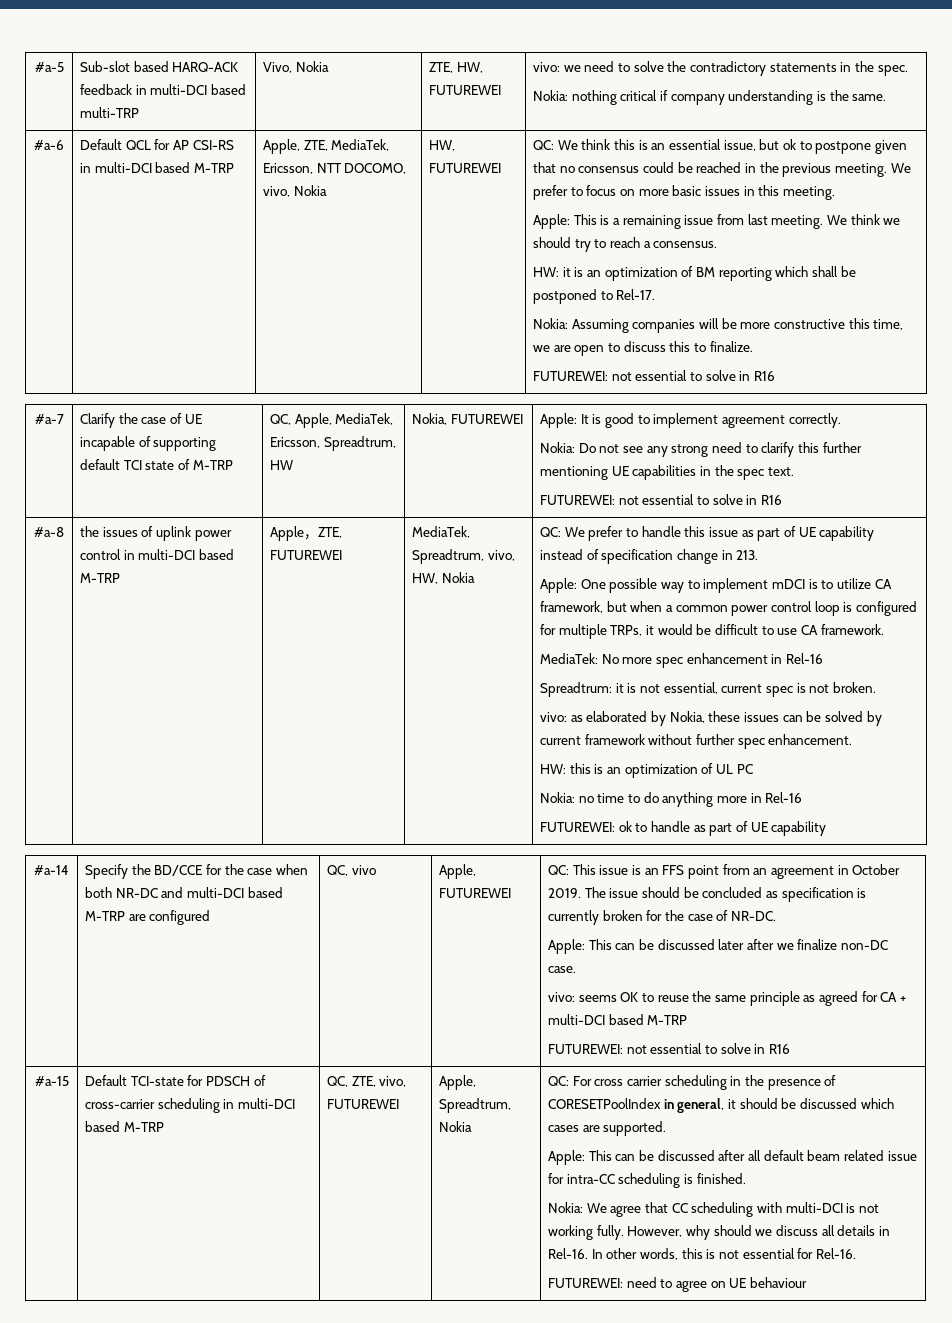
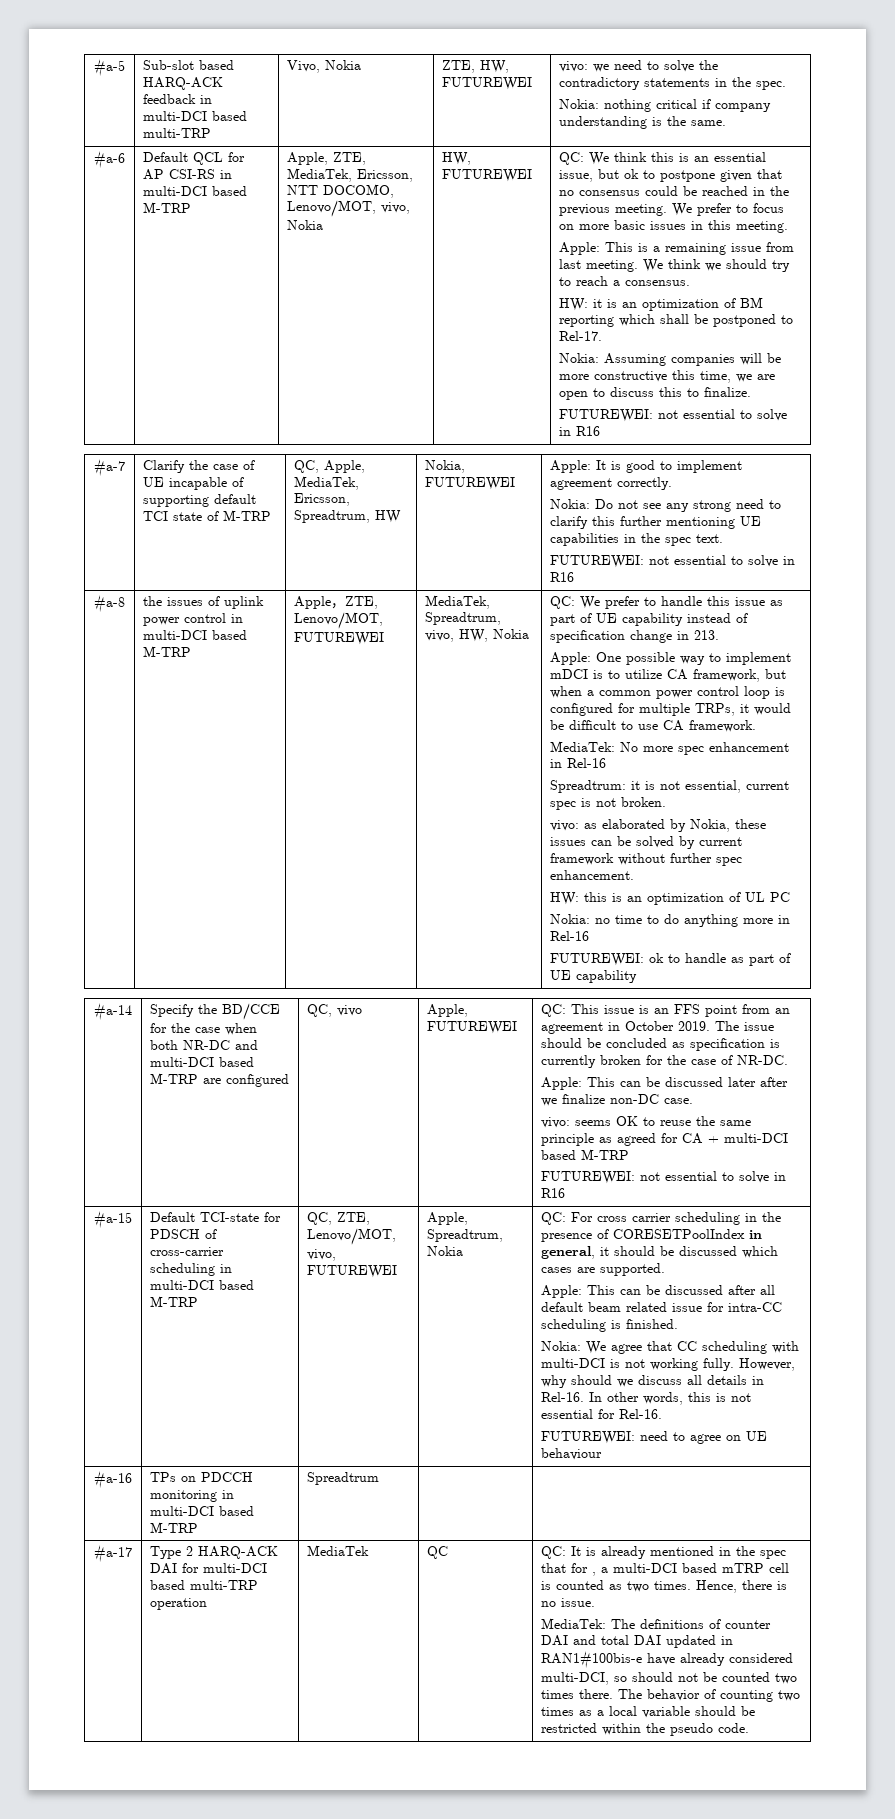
- Apple, ZTE, MediaTek, Ericsson, NTT DOCOMO, vivo, Nokia
+ Apple, ZTE, MediaTek, Ericsson, NTT DOCOMO, Lenovo/MOT, vivo, Nokia
- Apple，ZTE, FUTUREWEI
+ Apple，ZTE, Lenovo/MOT, FUTUREWEI
- QC, ZTE, vivo, FUTUREWEI
+ QC, ZTE, Lenovo/MOT, vivo, FUTUREWEI
+ #a-16 | TPs on PDCCH monitoring in multi-DCI based M-TRP | Spreadtrum | |
+ #a-17 | Type 2 HARQ-ACK DAI for multi-DCI based multi-TRP operation | MediaTek | QC | QC: It is already mentioned in the spec that for , a multi-DCI based mTRP cell is counted as two times. Hence, there is no issue.
+ MediaTek: The definitions of counter DAI and total DAI updated in RAN1#100bis-e have already considered multi-DCI, so should not be counted two times there. The behavior of counting two times as a local variable should be restricted within the pseudo code.

